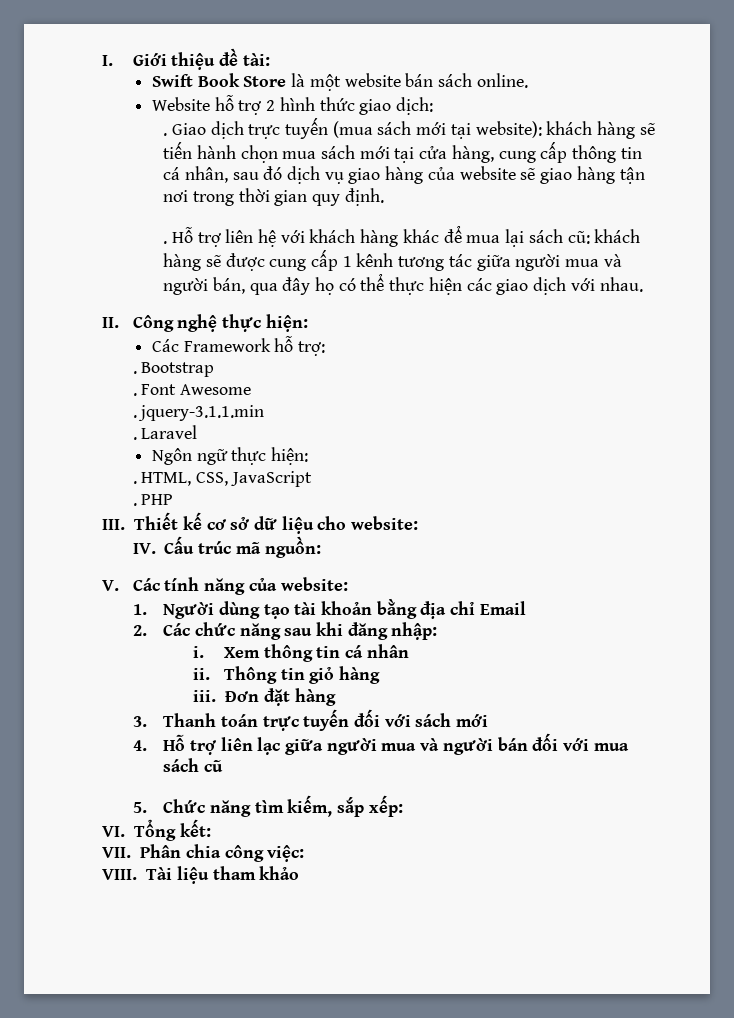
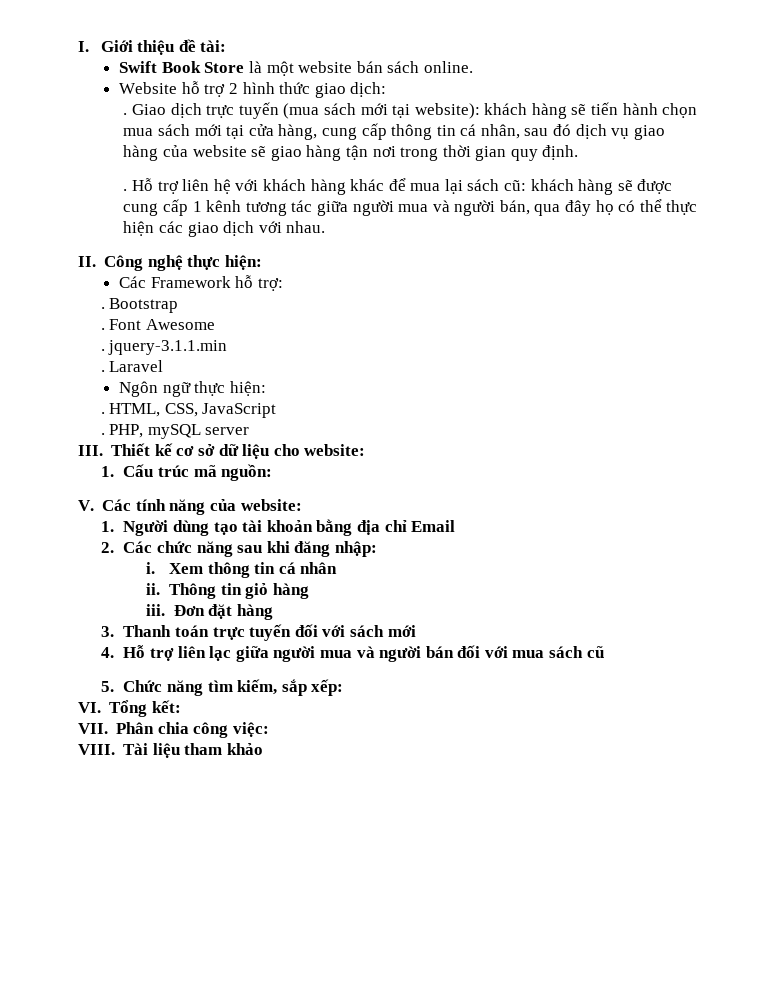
- PHP
+ PHP, mySQL server
- IV. Cấu trúc mã nguồn:
+ 1. Cấu trúc mã nguồn:

